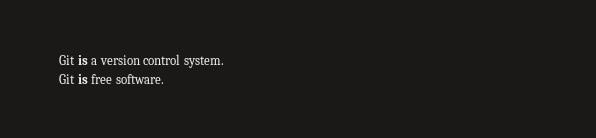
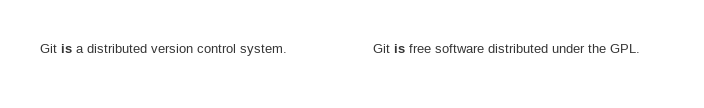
- Git is a version control system.
+ Git is a distributed version control system.
- Git is free software.
+ Git is free software distributed under the GPL.

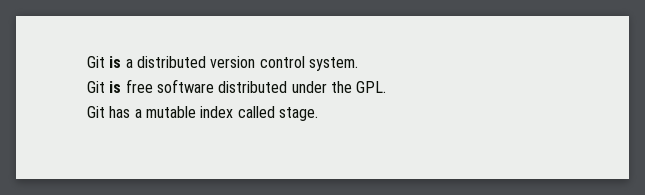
+ Git has a mutable index called stage.

